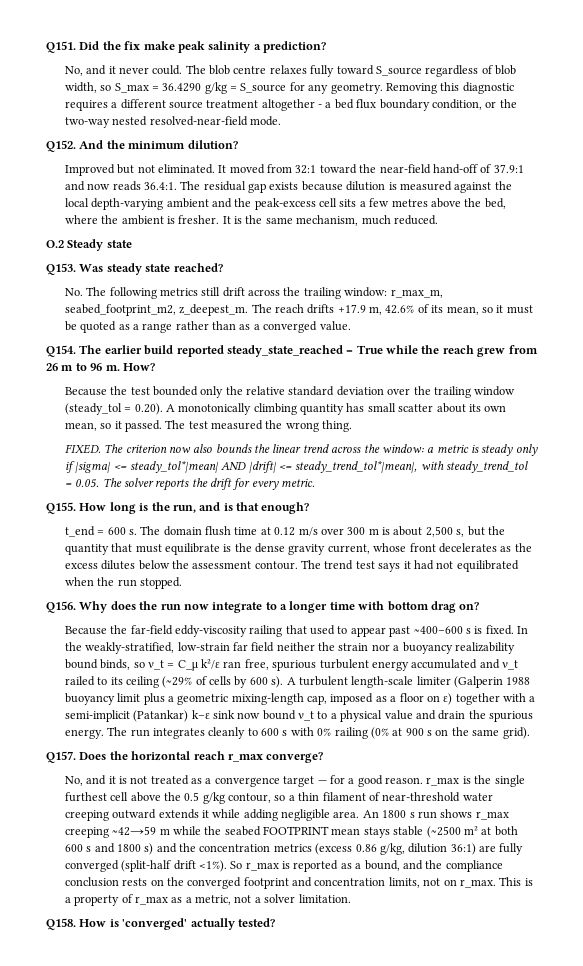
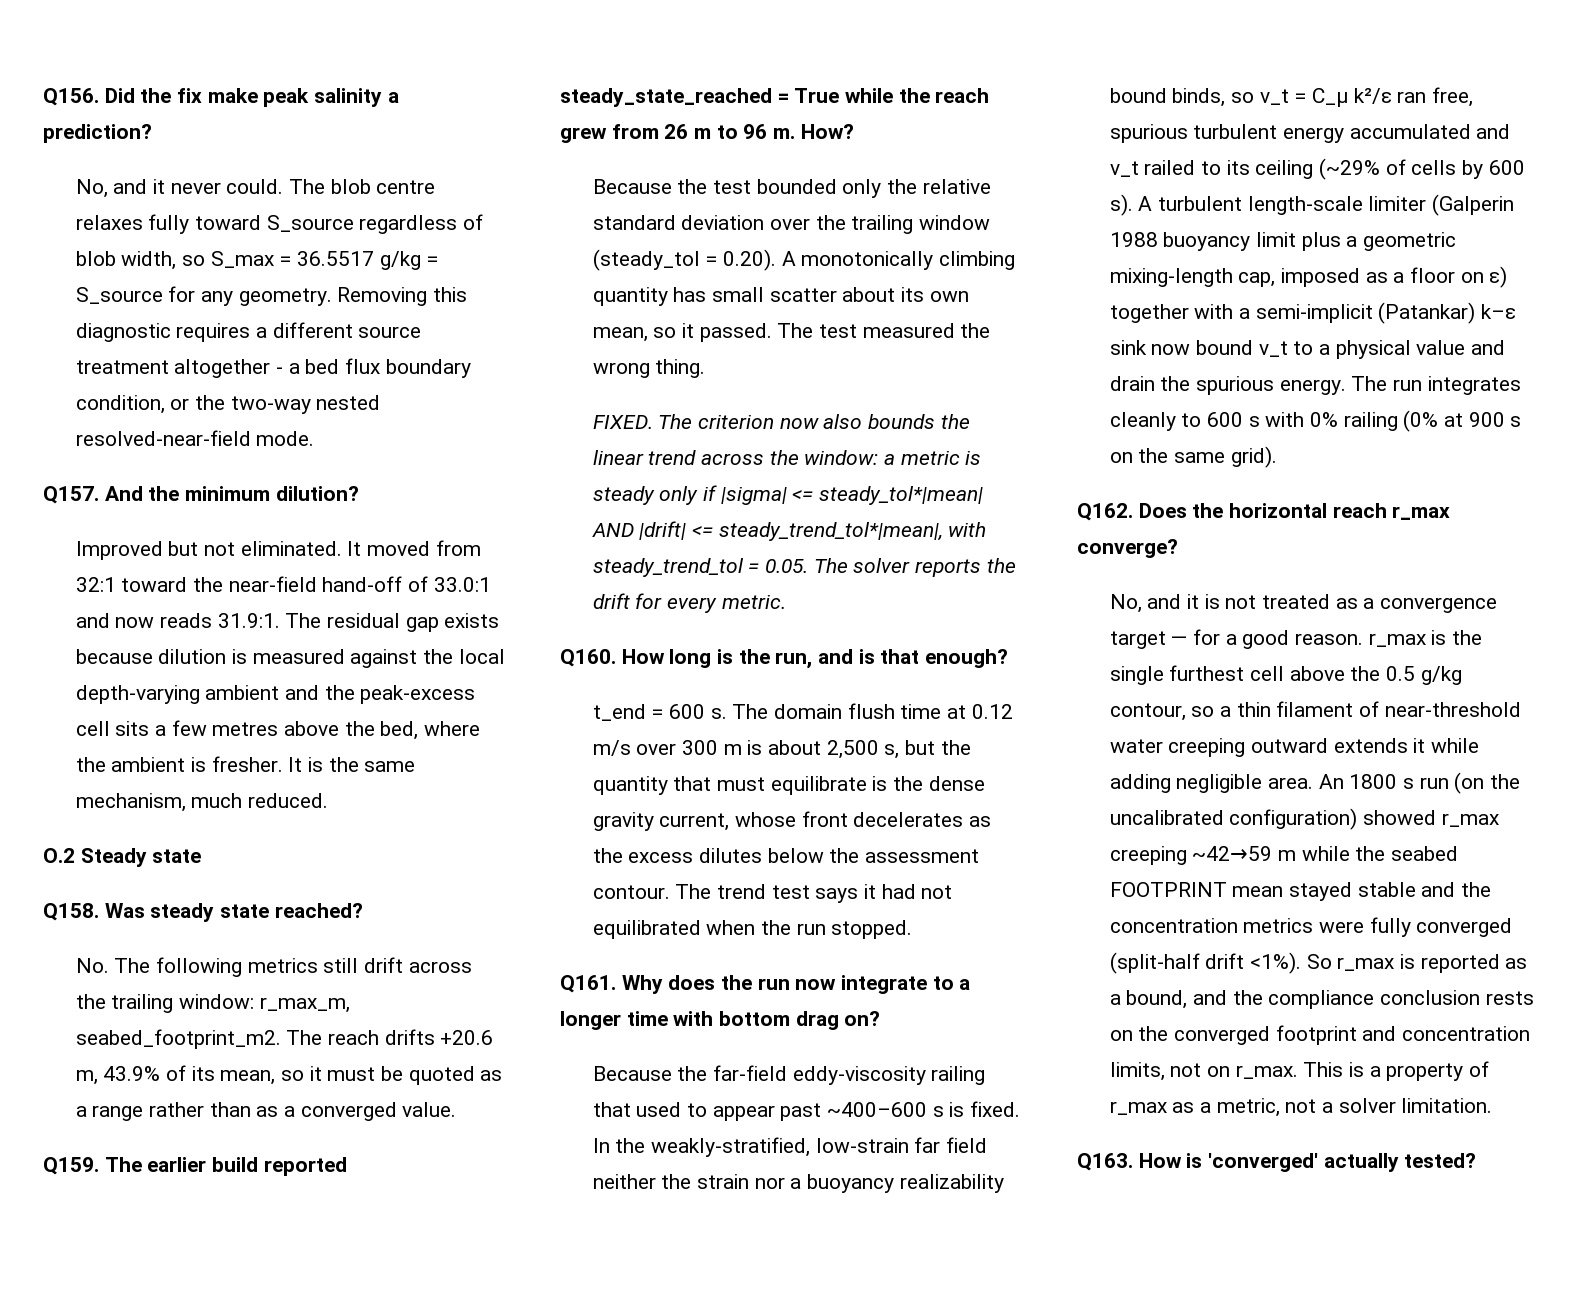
- Q151.
+ Q156.
- The blob centre relaxes fully toward S_source regardless of blob width, so S_max = 36.4290 g/kg = S_source for any geometry.
+ The blob centre relaxes fully toward S_source regardless of blob width, so S_max = 36.5517 g/kg = S_source for any geometry.
- Q152.
+ Q157.
- It moved from 32:1 toward the near-field hand-off of 37.9:1 and now reads 36.4:1. The residual gap exists because dilution is measured against the local depth-varying ambient and the peak-excess cell sits a few metres above the bed, where the ambient is fresher.
+ It moved from 32:1 toward the near-field hand-off of 33.0:1 and now reads 31.9:1. The residual gap exists because dilution is measured against the local depth-varying ambient and the peak-excess cell sits a few metres above the bed, where the ambient is fresher.
- Q153.
+ Q158.
- No. The following metrics still drift across the trailing window: r_max_m, seabed_footprint_m2, z_deepest_m.
+ No. The following metrics still drift across the trailing window: r_max_m, seabed_footprint_m2.
- The reach drifts +17.9 m, 42.6% of its mean, so it must be quoted as a range rather than as a converged value.
+ The reach drifts +20.6 m, 43.9% of its mean, so it must be quoted as a range rather than as a converged value.
- Q154.
+ Q159.
- Q155.
+ Q160.
- Q156.
+ Q161.
- Q157.
+ Q162.
- An 1800 s run shows r_max creeping ~42→59 m while the seabed FOOTPRINT mean stays stable (~2500 m² at both 600 s and 1800 s) and the concentration metrics (excess 0.86 g/kg, dilution 36:1) are fully converged (split-half drift <1%).
+ An 1800 s run (on the uncalibrated configuration) showed r_max creeping ~42→59 m while the seabed FOOTPRINT mean stayed stable and the concentration metrics were fully converged (split-half drift <1%).
- Q158.
+ Q163.

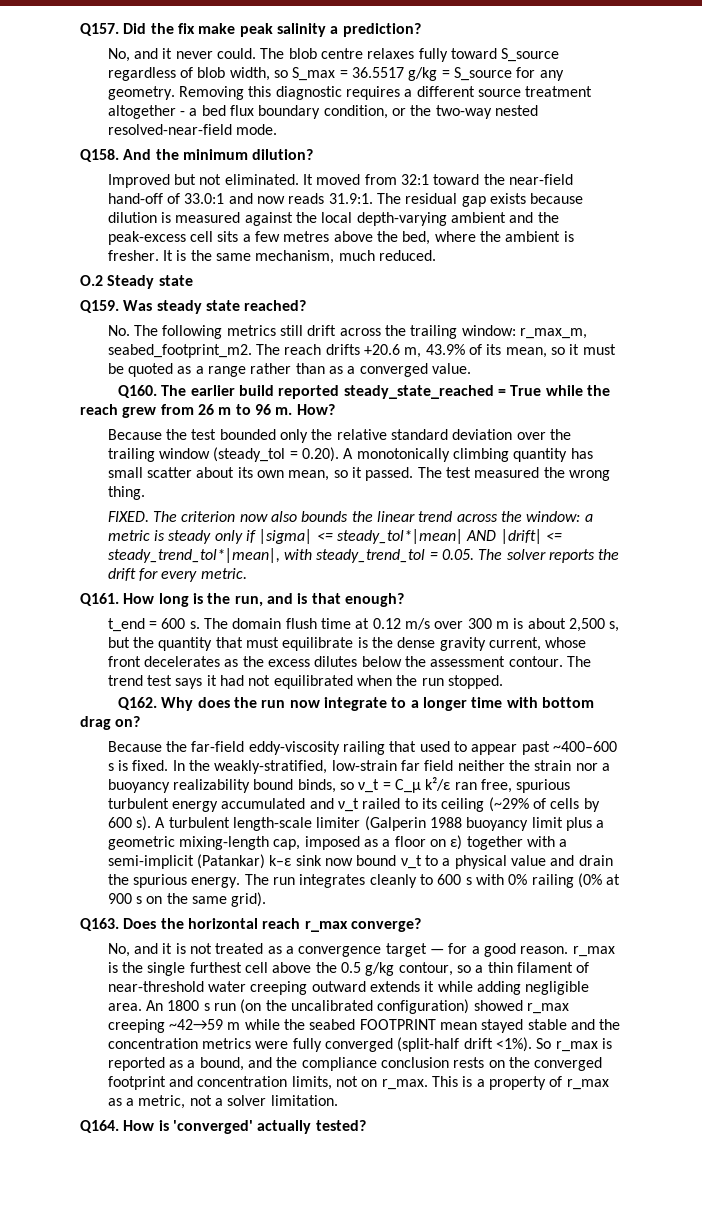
- Q156.
+ Q157.
- Q157.
+ Q158.
- Q158.
+ Q159.
- Q159.
+ Q160.
- Q160.
+ Q161.
- Q161.
+ Q162.
- Q162.
+ Q163.
- Q163.
+ Q164.

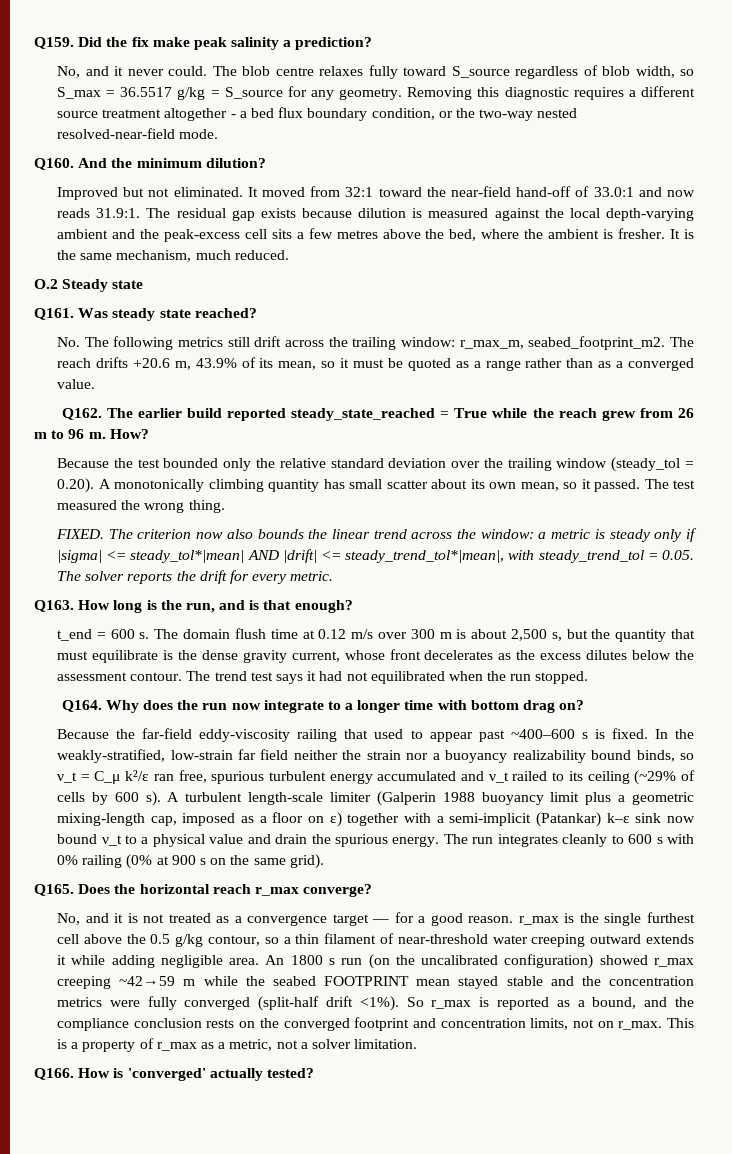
- Q157.
+ Q159.
- Q158.
+ Q160.
- Q159.
+ Q161.
- Q160.
+ Q162.
- Q161.
+ Q163.
- Q162.
+ Q164.
- Q163.
+ Q165.
- Q164.
+ Q166.

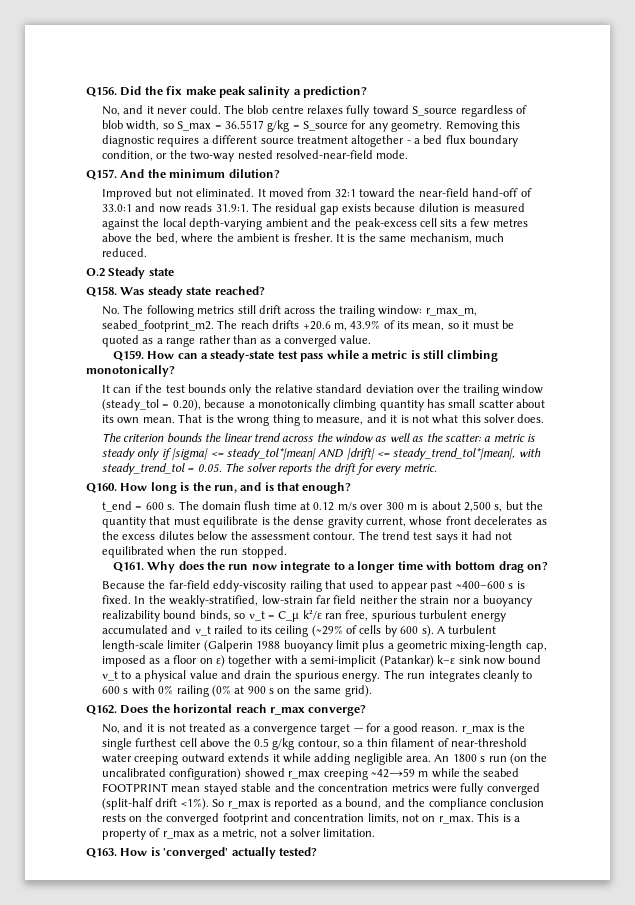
- Q159.
+ Q156.
- Q160.
+ Q157.
- Q161.
+ Q158.
- Q162. The earlier build reported steady_state_reached = True while the reach grew from 26 m to 96 m. How?
- Because the test bounded only the relative standard deviation over the trailing window (steady_tol = 0.20). A monotonically climbing quantity has small scatter about its own mean, so it passed. The test measured the wrong thing.
- FIXED. The criterion now also bounds the linear trend across the window: a metric is steady only if |sigma| <= steady_tol*|mean| AND |drift| <= steady_trend_tol*|mean|, with steady_trend_tol = 0.05. The solver reports the drift for every metric.
+ Q159. How can a steady-state test pass while a metric is still climbing monotonically?
+ It can if the test bounds only the relative standard deviation over the trailing window (steady_tol = 0.20), because a monotonically climbing quantity has small scatter about its own mean. That is the wrong thing to measure, and it is not what this solver does.
+ The criterion bounds the linear trend across the window as well as the scatter: a metric is steady only if |sigma| <= steady_tol*|mean| AND |drift| <= steady_trend_tol*|mean|, with steady_trend_tol = 0.05. The solver reports the drift for every metric.
- Q163.
+ Q160.
- Q164.
+ Q161.
- Q165.
+ Q162.
- Q166.
+ Q163.

